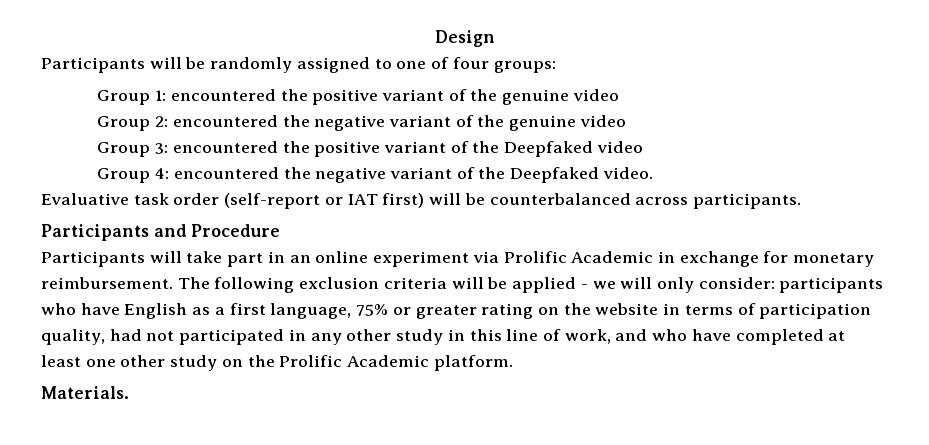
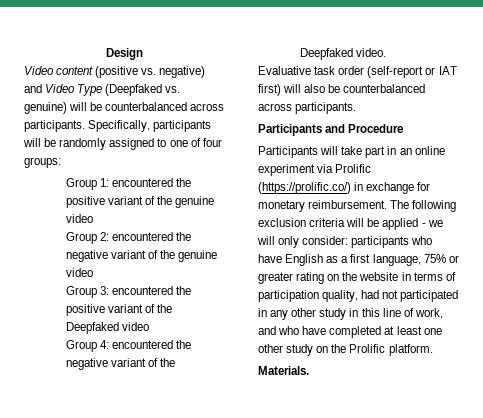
- Participants will be randomly assigned to one of four groups:
+ Video content (positive vs. negative) and Video Type (Deepfaked vs. genuine) will be counterbalanced across participants. Specifically, participants will be randomly assigned to one of four groups:
- Evaluative task order (self-report or IAT first) will be counterbalanced across participants.
+ Evaluative task order (self-report or IAT first) will also be counterbalanced across participants.
- Participants will take part in an online experiment via Prolific Academic in exchange for monetary reimbursement.
+ Participants will take part in an online experiment via Prolific (https://prolific.co/) in exchange for monetary reimbursement.
- The following exclusion criteria will be applied - we will only consider: participants who have English as a first language, 75% or greater rating on the website in terms of participation quality, had not participated in any other study in this line of work, and who have completed at least one other study on the Prolific Academic platform.
+ The following exclusion criteria will be applied - we will only consider: participants who have English as a first language, 75% or greater rating on the website in terms of participation quality, had not participated in any other study in this line of work, and who have completed at least one other study on the Prolific platform.

